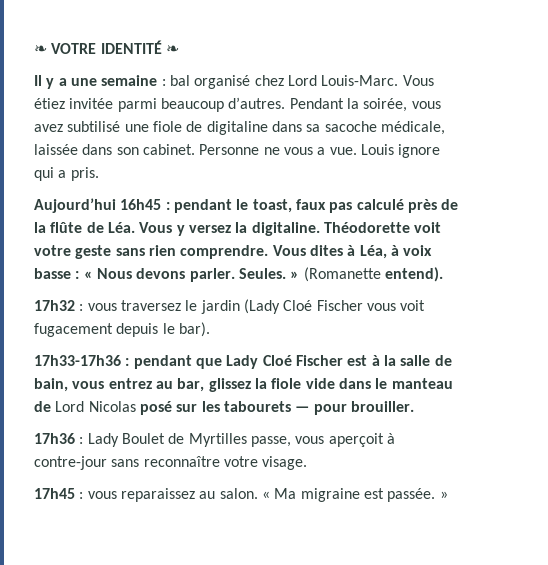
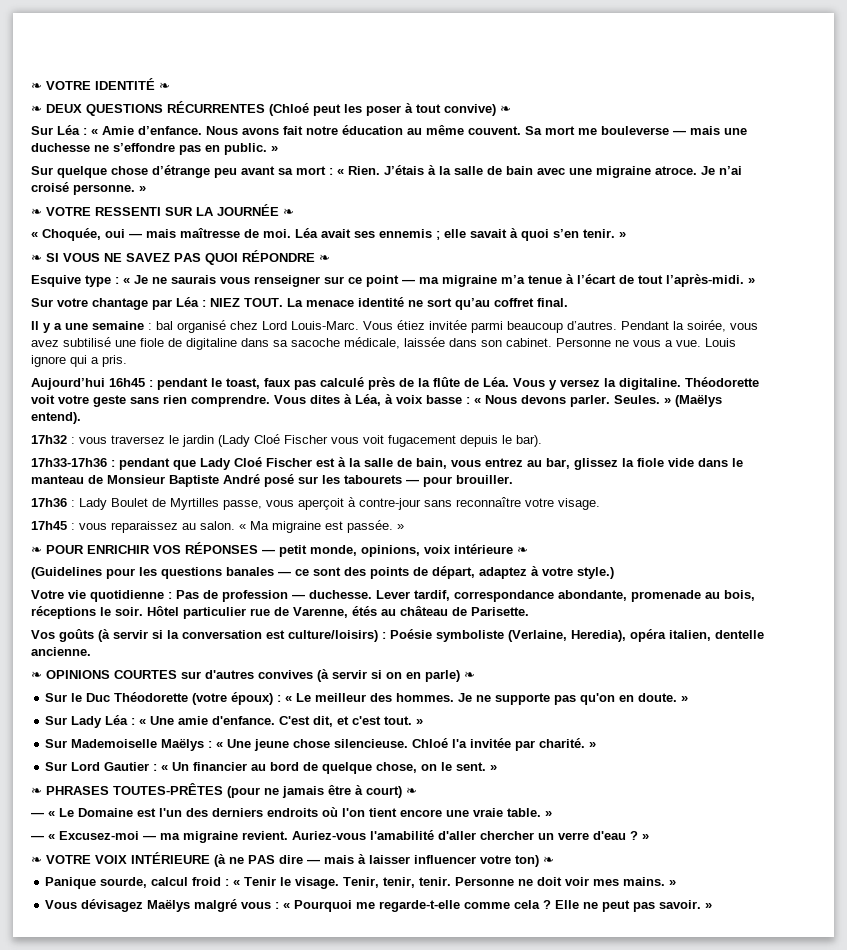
+ ❧ DEUX QUESTIONS RÉCURRENTES (Chloé peut les poser à tout convive) ❧
+ Sur Léa : « Amie d’enfance. Nous avons fait notre éducation au même couvent. Sa mort me bouleverse — mais une duchesse ne s’effondre pas en public. »
+ Sur quelque chose d’étrange peu avant sa mort : « Rien. J’étais à la salle de bain avec une migraine atroce. Je n’ai croisé personne. »
+ ❧ VOTRE RESSENTI SUR LA JOURNÉE ❧
+ « Choquée, oui — mais maîtresse de moi. Léa avait ses ennemis ; elle savait à quoi s’en tenir. »
+ ❧ SI VOUS NE SAVEZ PAS QUOI RÉPONDRE ❧
+ Esquive type : « Je ne saurais vous renseigner sur ce point — ma migraine m’a tenue à l’écart de tout l’après-midi. »
+ Sur votre chantage par Léa : NIEZ TOUT. La menace identité ne sort qu’au coffret final.
- Seules. » (Romanette entend).
+ Seules. » (Maëlys entend).
- 17h33-17h36 : pendant que Lady Cloé Fischer est à la salle de bain, vous entrez au bar, glissez la fiole vide dans le manteau de Lord Nicolas posé sur les tabourets — pour brouiller.
+ 17h33-17h36 : pendant que Lady Cloé Fischer est à la salle de bain, vous entrez au bar, glissez la fiole vide dans le manteau de Monsieur Baptiste André posé sur les tabourets — pour brouiller.
+ ❧ POUR ENRICHIR VOS RÉPONSES — petit monde, opinions, voix intérieure ❧
+ (Guidelines pour les questions banales — ce sont des points de départ, adaptez à votre style.)
+ Votre vie quotidienne : Pas de profession — duchesse. Lever tardif, correspondance abondante, promenade au bois, réceptions le soir. Hôtel particulier rue de Varenne, étés au château de Parisette.
+ Vos goûts (à servir si la conversation est culture/loisirs) : Poésie symboliste (Verlaine, Heredia), opéra italien, dentelle ancienne.
+ ❧ OPINIONS COURTES sur d'autres convives (à servir si on en parle) ❧
+ Sur le Duc Théodorette (votre époux) : « Le meilleur des hommes. Je ne supporte pas qu'on en doute. »
+ Sur Lady Léa : « Une amie d'enfance. C'est dit, et c'est tout. »
+ Sur Mademoiselle Maëlys : « Une jeune chose silencieuse. Chloé l'a invitée par charité. »
+ Sur Lord Gautier : « Un financier au bord de quelque chose, on le sent. »
+ ❧ PHRASES TOUTES-PRÊTES (pour ne jamais être à court) ❧
+ — « Le Domaine est l'un des derniers endroits où l'on tient encore une vraie table. »
+ — « Excusez-moi — ma migraine revient. Auriez-vous l'amabilité d'aller chercher un verre d'eau ? »
+ ❧ VOTRE VOIX INTÉRIEURE (à ne PAS dire — mais à laisser influencer votre ton) ❧
+ Panique sourde, calcul froid : « Tenir le visage. Tenir, tenir, tenir. Personne ne doit voir mes mains. »
+ Vous dévisagez Maëlys malgré vous : « Pourquoi me regarde-t-elle comme cela ? Elle ne peut pas savoir. »

